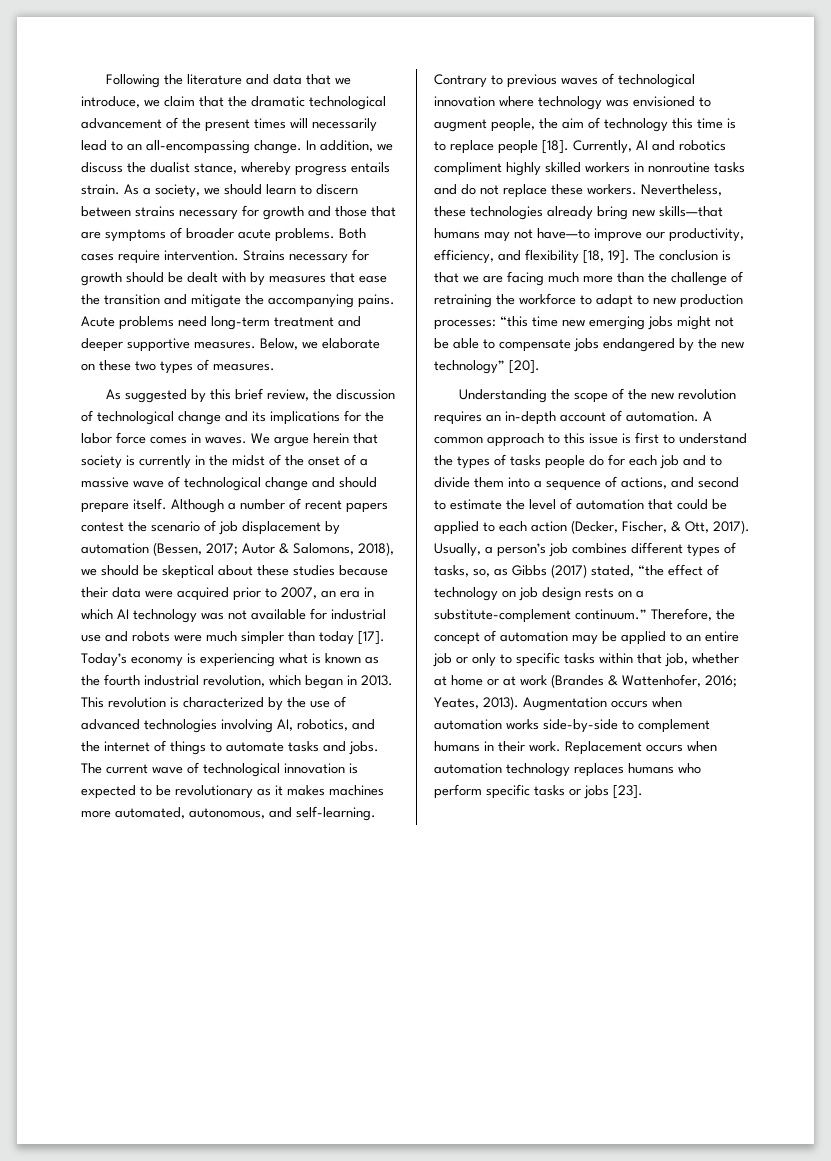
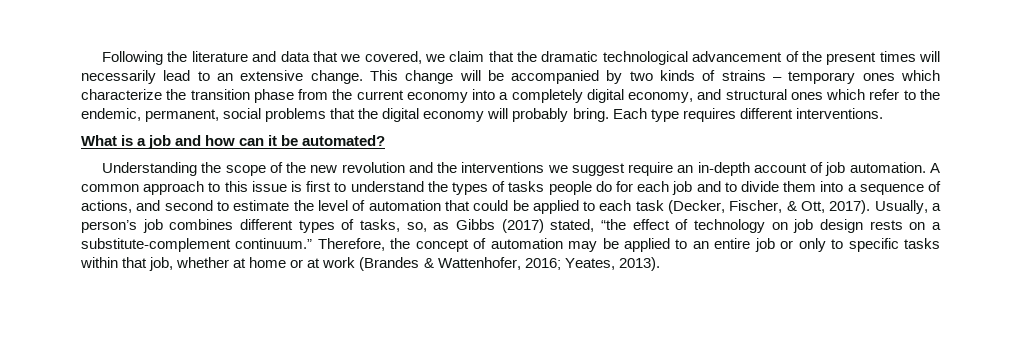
- Following the literature and data that we introduce, we claim that the dramatic technological advancement of the present times will necessarily lead to an all-encompassing change. In addition, we discuss the dualist stance, whereby progress entails strain. As a society, we should learn to discern between strains necessary for growth and those that are symptoms of broader acute problems. Both cases require intervention. Strains necessary for growth should be dealt with by measures that ease the transition and mitigate the accompanying pains. Acute problems need long-term treatment and deeper supportive measures. Below, we elaborate on these two types of measures.
- As suggested by this brief review, the discussion of technological change and its implications for the labor force comes in waves. We argue herein that society is currently in the midst of the onset of a massive wave of technological change and should prepare itself. Although a number of recent papers contest the scenario of job displacement by automation (Bessen, 2017; Autor & Salomons, 2018), we should be skeptical about these studies because their data were acquired prior to 2007, an era in which AI technology was not available for industrial use and robots were much simpler than today [17]. Today’s economy is experiencing what is known as the fourth industrial revolution, which began in 2013. This revolution is characterized by the use of advanced technologies involving AI, robotics, and the internet of things to automate tasks and jobs. The current wave of technological innovation is expected to be revolutionary as it makes machines more automated, autonomous, and self-learning. Contrary to previous waves of technological innovation where technology was envisioned to augment people, the aim of technology this time is to replace people [18]. Currently, AI and robotics compliment highly skilled workers in nonroutine tasks and do not replace these workers. Nevertheless, these technologies already bring new skills—that humans may not have—to improve our productivity, efficiency, and flexibility [18, 19]. The conclusion is that we are facing much more than the challenge of retraining the workforce to adapt to new production processes: “this time new emerging jobs might not be able to compensate jobs endangered by the new technology” [20].
+ Following the literature and data that we covered, we claim that the dramatic technological advancement of the present times will necessarily lead to an extensive change. This change will be accompanied by two kinds of strains – temporary ones which characterize the transition phase from the current economy into a completely digital economy, and structural ones which refer to the endemic, permanent, social problems that the digital economy will probably bring. Each type requires different interventions.
+ What is a job and how can it be automated?
- Understanding the scope of the new revolution requires an in-depth account of automation.
+ Understanding the scope of the new revolution and the interventions we suggest require an in-depth account of job automation.
- A common approach to this issue is first to understand the types of tasks people do for each job and to divide them into a sequence of actions, and second to estimate the level of automation that could be applied to each action (Decker, Fischer, & Ott, 2017).
+ A common approach to this issue is first to understand the types of tasks people do for each job and to divide them into a sequence of actions, and second to estimate the level of automation that could be applied to each task (Decker, Fischer, & Ott, 2017).
- Augmentation occurs when automation works side-by-side to complement humans in their work. Replacement occurs when automation technology replaces humans who perform specific tasks or jobs [23].

